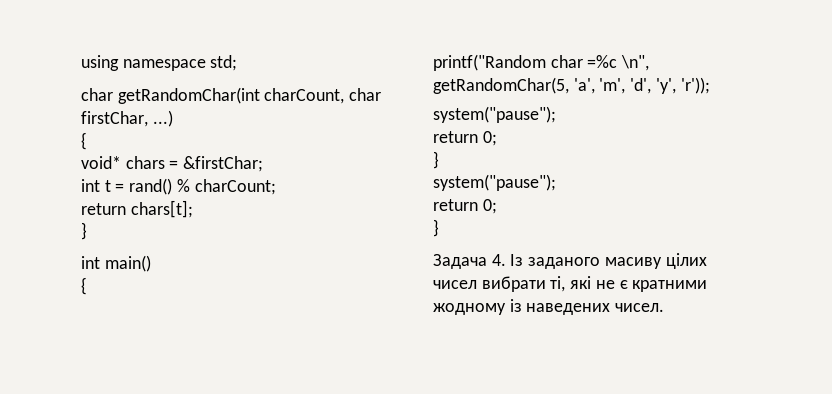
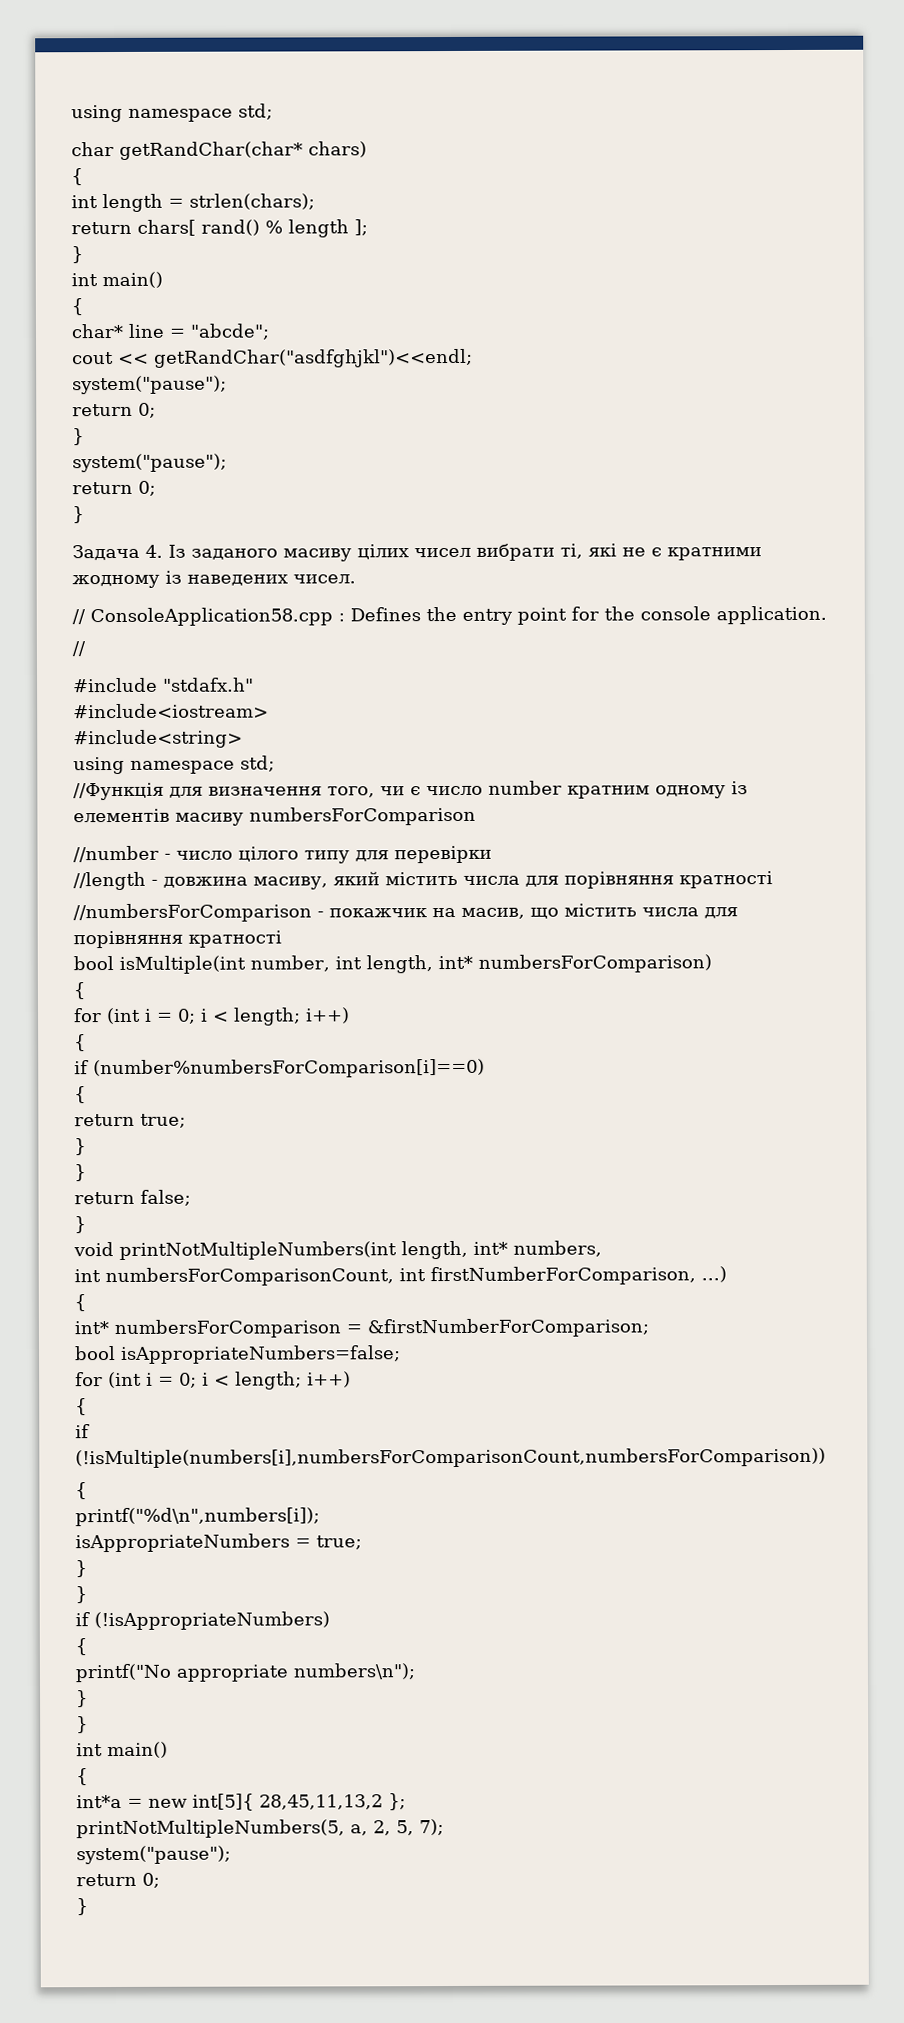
- char getRandomChar(int charCount, char firstChar, ...)
+ char getRandChar(char* chars)
  {
- void* chars = &firstChar;
- int t = rand() % charCount;
- return chars[t];
+ int length = strlen(chars);
+ return chars[ rand() % length ];
  }
  int main()
  {
- printf("Random char =%c \n", getRandomChar(5, 'a', 'm', 'd', 'y', 'r'));
+ char* line = "abcde";
+ cout << getRandChar("asdfghjkl")<<endl;
+ // ConsoleApplication58.cpp : Defines the entry point for the console application.
+ //
+ #include "stdafx.h"
+ #include<iostream>
+ #include<string>
+ using namespace std;
+ //Функція для визначення того, чи є число number кратним одному із елементів масиву numbersForComparison
+ //number - число цілого типу для перевірки
+ //length - довжина масиву, який містить числа для порівняння кратності
+ //numbersForComparison - покажчик на масив, що містить числа для порівняння кратності
+ bool isMultiple(int number, int length, int* numbersForComparison)
+ {
+ for (int i = 0; i < length; i++)
+ {
+ if (number%numbersForComparison[i]==0)
+ {
+ return true;
+ }
+ }
+ return false;
+ }
+ void printNotMultipleNumbers(int length, int* numbers,
+ int numbersForComparisonCount, int firstNumberForComparison, ...)
+ {
+ int* numbersForComparison = &firstNumberForComparison;
+ bool isAppropriateNumbers=false;
+ for (int i = 0; i < length; i++)
+ {
+ if (!isMultiple(numbers[i],numbersForComparisonCount,numbersForComparison))
+ {
+ printf("%d\n",numbers[i]);
+ isAppropriateNumbers = true;
+ }
+ }
+ if (!isAppropriateNumbers)
+ {
+ printf("No appropriate numbers\n");
+ }
+ }
+ int main()
+ {
+ int*a = new int[5]{ 28,45,11,13,2 };
+ printNotMultipleNumbers(5, a, 2, 5, 7);
+ system("pause");
+ return 0;
+ }

